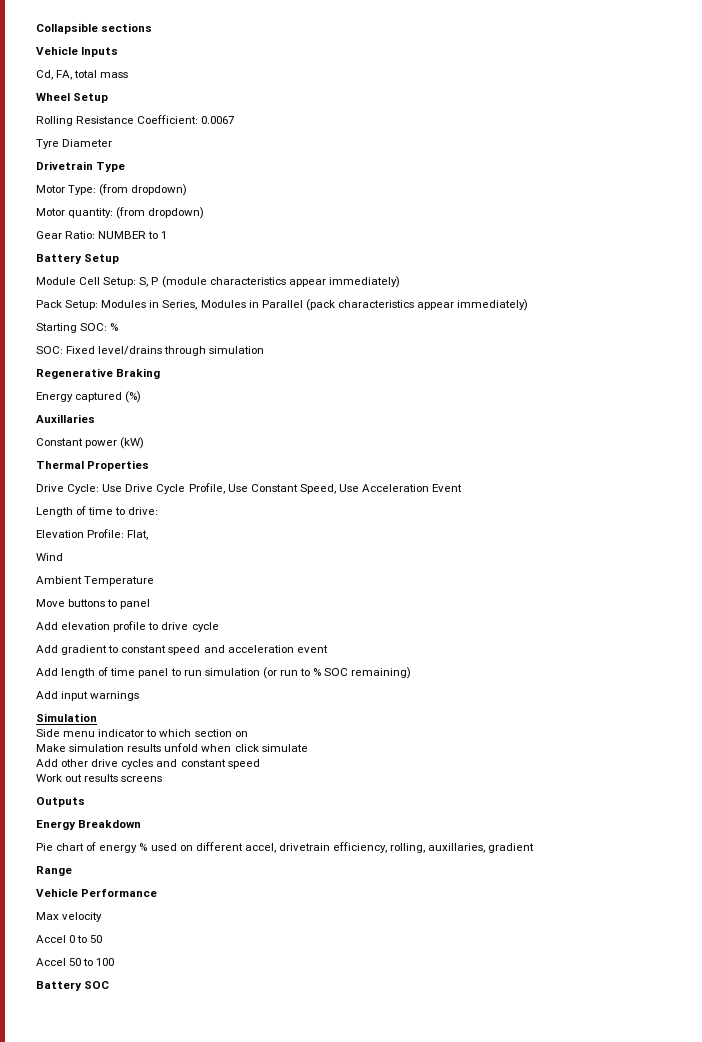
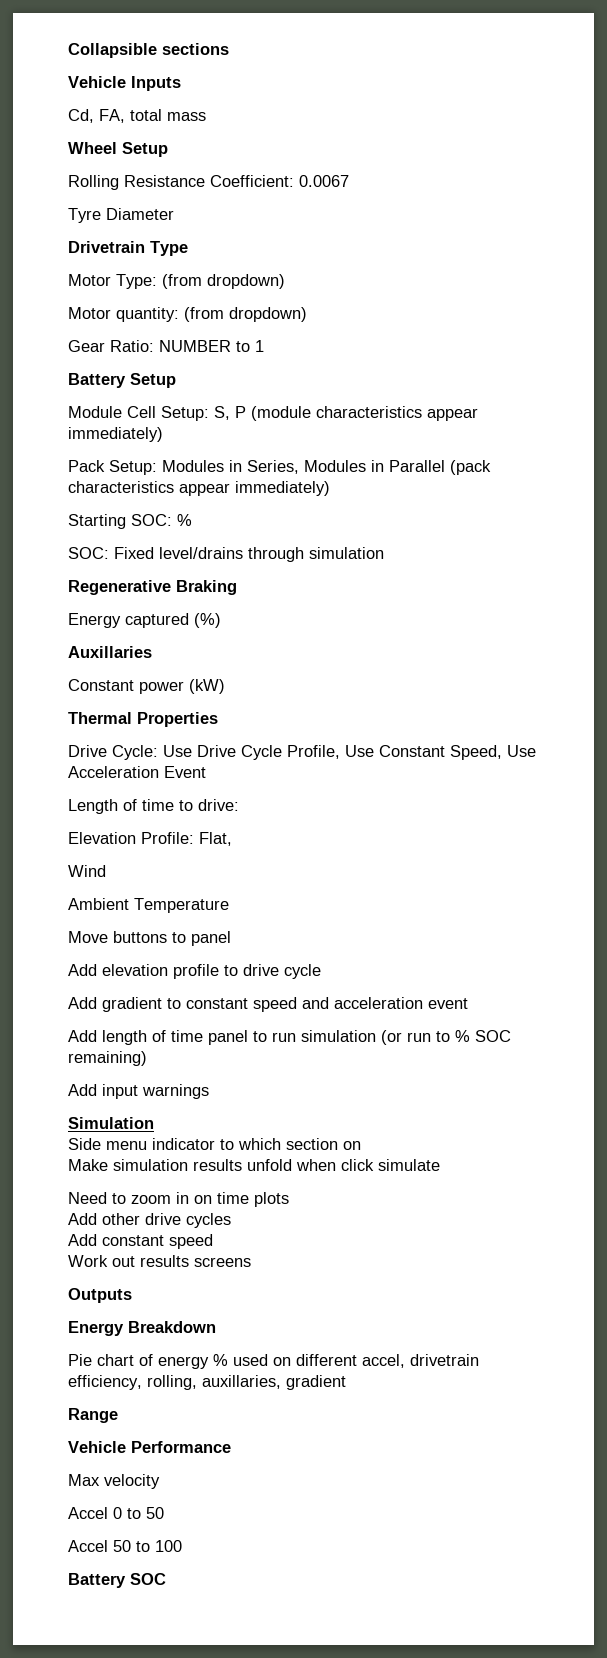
+ Need to zoom in on time plots
- Add other drive cycles and constant speed
+ Add other drive cycles
+ Add constant speed

